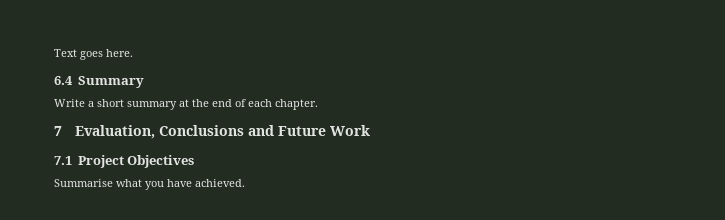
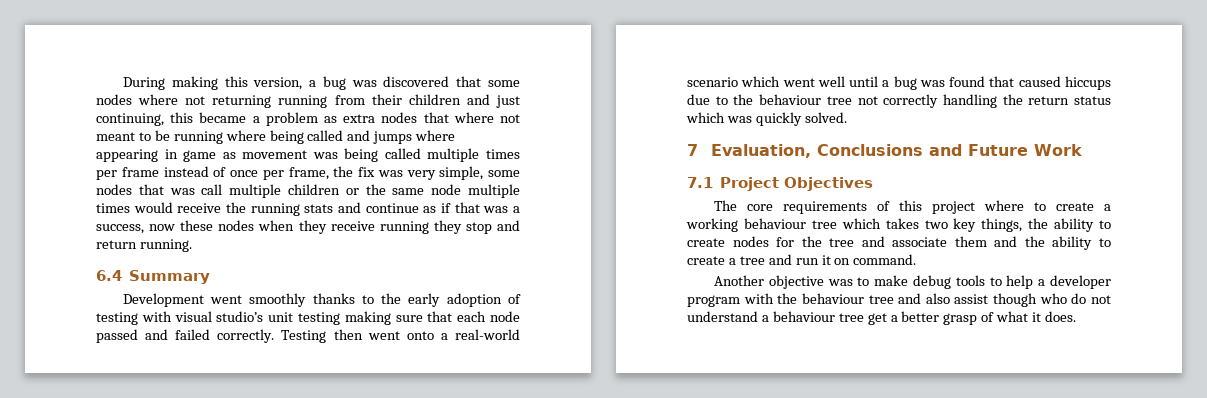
- Text goes here.
+ During making this version, a bug was discovered that some nodes where not returning running from their children and just continuing, this became a problem as extra nodes that where not meant to be running where being called and jumps where appearing in game as movement was being called multiple times per frame instead of once per frame, the fix was very simple, some nodes that was call multiple children or the same node multiple times would receive the running stats and continue as if that was a success, now these nodes when they receive running they stop and return running.
  6.4 Summary
- Write a short summary at the end of each chapter.
+ Development went smoothly thanks to the early adoption of testing with visual studio’s unit testing making sure that each node passed and failed correctly. Testing then went onto a real-world scenario which went well until a bug was found that caused hiccups due to the behaviour tree not correctly handling the return status which was quickly solved.
- Summarise what you have achieved.
+ The core requirements of this project where to create a working behaviour tree which takes two key things, the ability to create nodes for the tree and associate them and the ability to create a tree and run it on command.
+ Another objective was to make debug tools to help a developer program with the behaviour tree and also assist though who do not understand a behaviour tree get a better grasp of what it does.

